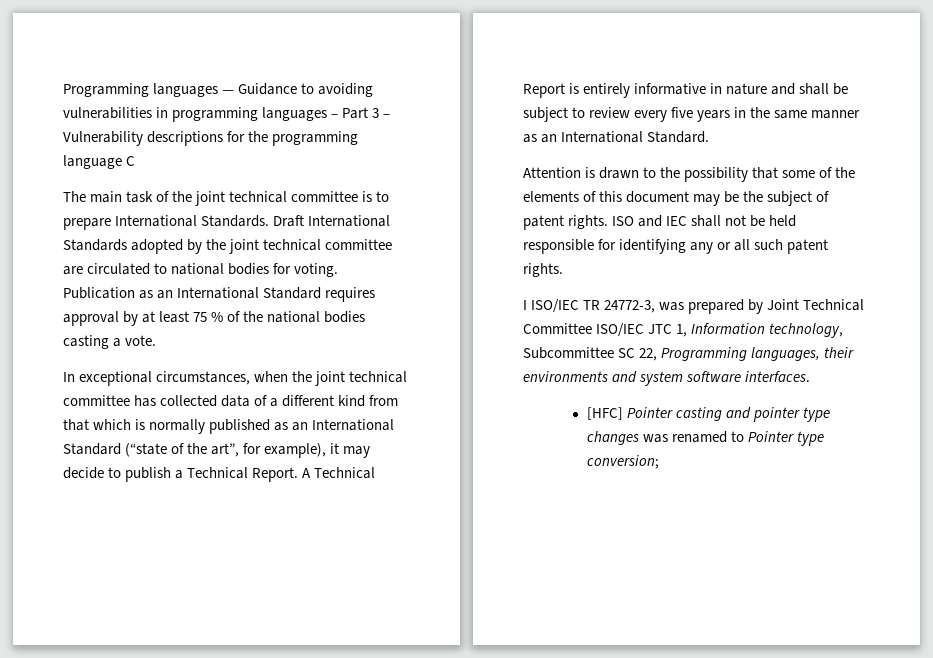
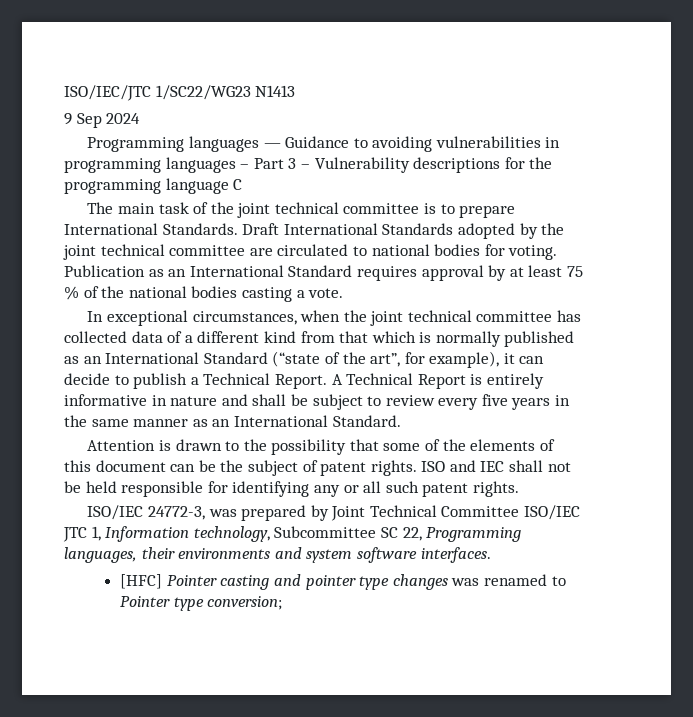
+ ISO/IEC/JTC 1/SC22/WG23 N1413
+ 9 Sep 2024
- In exceptional circumstances, when the joint technical committee has collected data of a different kind from that which is normally published as an International Standard (“state of the art”, for example), it may decide to publish a Technical Report.
+ In exceptional circumstances, when the joint technical committee has collected data of a different kind from that which is normally published as an International Standard (“state of the art”, for example), it can decide to publish a Technical Report.
- Attention is drawn to the possibility that some of the elements of this document may be the subject of patent rights.
+ Attention is drawn to the possibility that some of the elements of this document can be the subject of patent rights.
- I ISO/IEC TR 24772-3, was prepared by Joint Technical Committee ISO/IEC JTC 1, Information technology, Subcommittee SC 22, Programming languages, their environments and system software interfaces.
+ ISO/IEC 24772-3, was prepared by Joint Technical Committee ISO/IEC JTC 1, Information technology, Subcommittee SC 22, Programming languages, their environments and system software interfaces.

